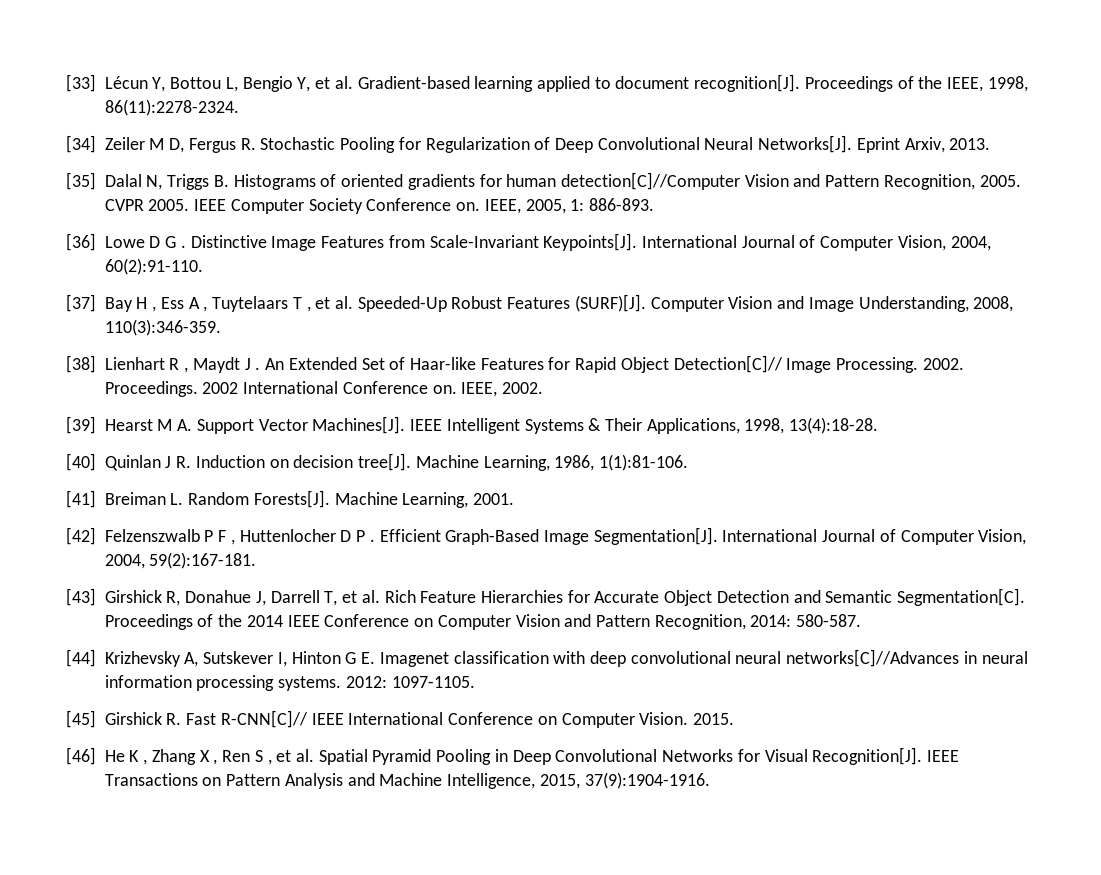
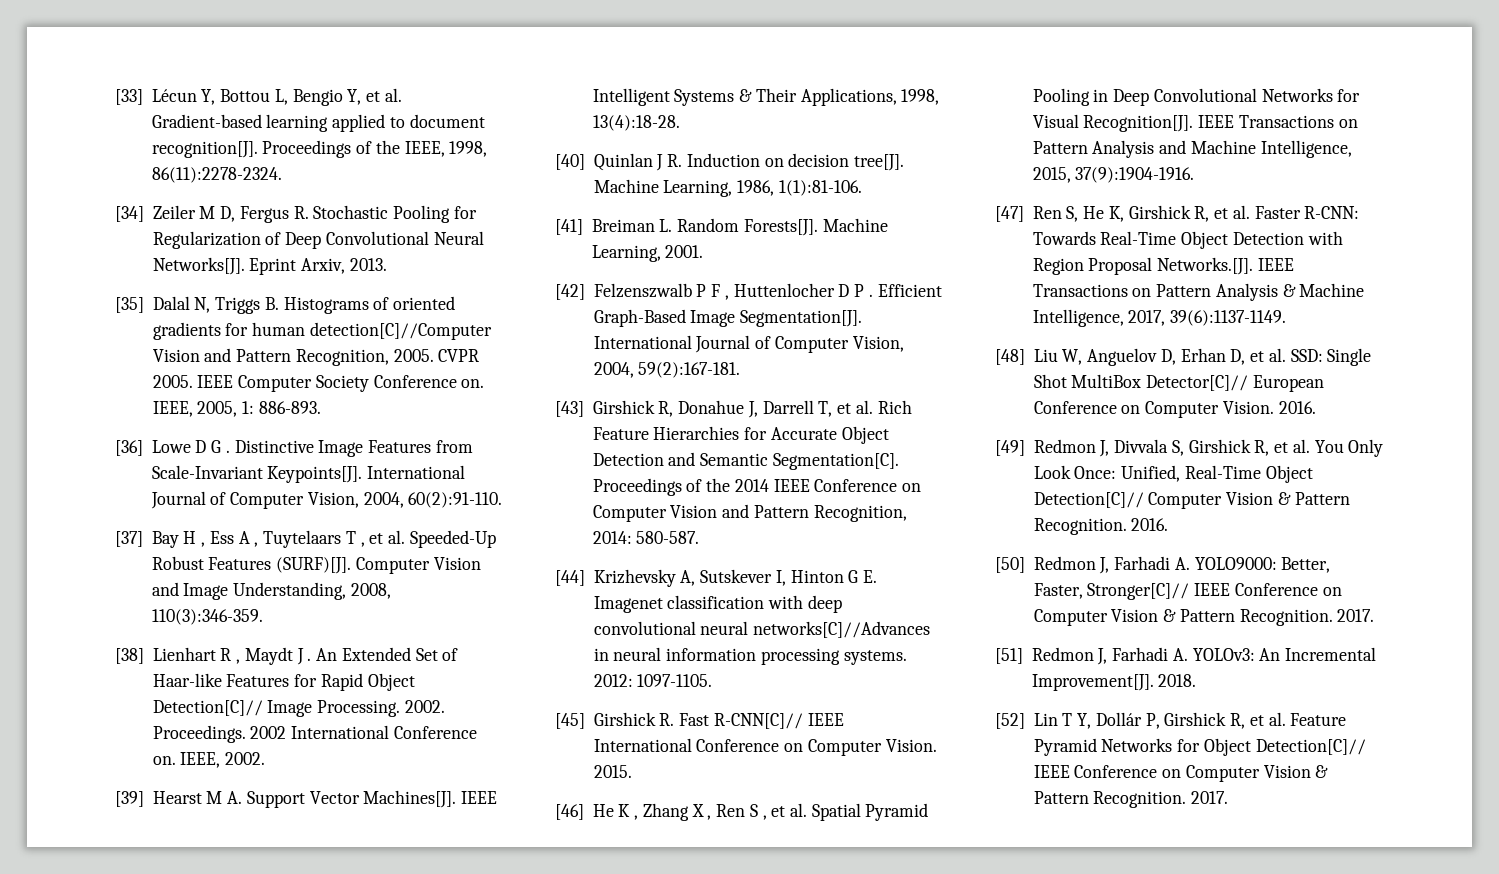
+ [47] Ren S, He K, Girshick R, et al. Faster R-CNN: Towards Real-Time Object Detection with Region Proposal Networks.[J]. IEEE Transactions on Pattern Analysis & Machine Intelligence, 2017, 39(6):1137-1149.
+ [48] Liu W, Anguelov D, Erhan D, et al. SSD: Single Shot MultiBox Detector[C]// European Conference on Computer Vision. 2016.
+ [49] Redmon J, Divvala S, Girshick R, et al. You Only Look Once: Unified, Real-Time Object Detection[C]// Computer Vision & Pattern Recognition. 2016.
+ [50] Redmon J, Farhadi A. YOLO9000: Better, Faster, Stronger[C]// IEEE Conference on Computer Vision & Pattern Recognition. 2017.
+ [51] Redmon J, Farhadi A. YOLOv3: An Incremental Improvement[J]. 2018.
+ [52] Lin T Y, Dollár P, Girshick R, et al. Feature Pyramid Networks for Object Detection[C]// IEEE Conference on Computer Vision & Pattern Recognition. 2017.

